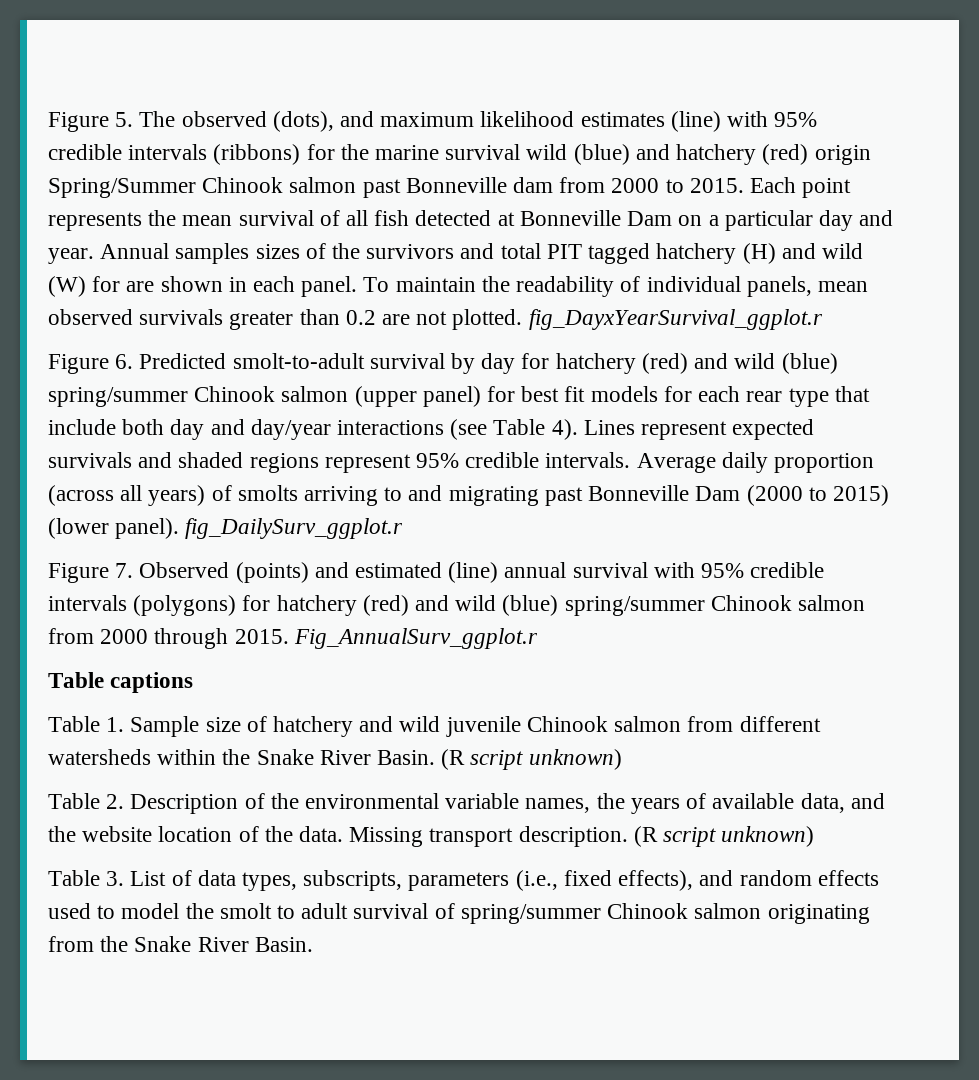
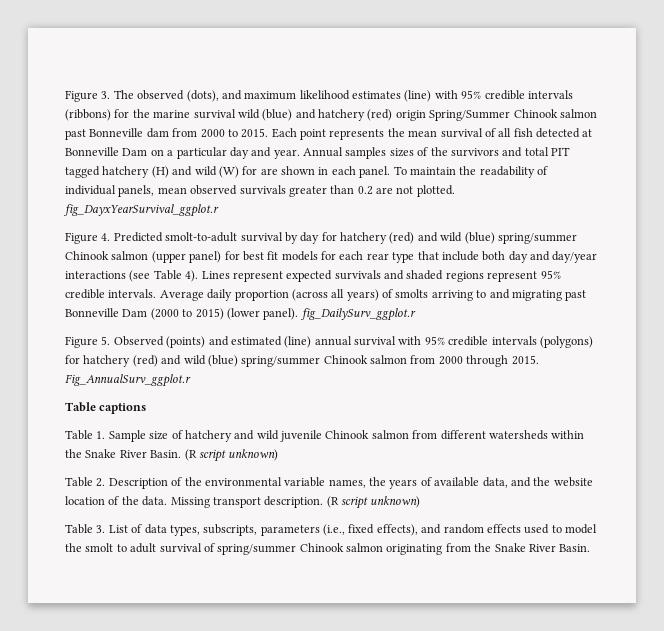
- Figure 5. The observed (dots), and maximum likelihood estimates (line) with 95% credible intervals (ribbons) for the marine survival wild (blue) and hatchery (red) origin Spring/Summer Chinook salmon past Bonneville dam from 2000 to 2015.
+ Figure 3. The observed (dots), and maximum likelihood estimates (line) with 95% credible intervals (ribbons) for the marine survival wild (blue) and hatchery (red) origin Spring/Summer Chinook salmon past Bonneville dam from 2000 to 2015.
- Figure 6. Predicted smolt-to-adult survival by day for hatchery (red) and wild (blue) spring/summer Chinook salmon (upper panel) for best fit models for each rear type that include both day and day/year interactions (see Table 4).
+ Figure 4. Predicted smolt-to-adult survival by day for hatchery (red) and wild (blue) spring/summer Chinook salmon (upper panel) for best fit models for each rear type that include both day and day/year interactions (see Table 4).
- Figure 7. Observed (points) and estimated (line) annual survival with 95% credible intervals (polygons) for hatchery (red) and wild (blue) spring/summer Chinook salmon from 2000 through 2015.
+ Figure 5. Observed (points) and estimated (line) annual survival with 95% credible intervals (polygons) for hatchery (red) and wild (blue) spring/summer Chinook salmon from 2000 through 2015.

